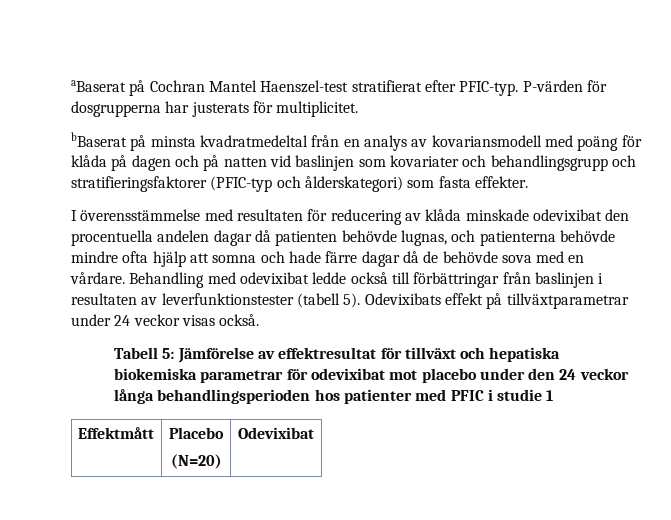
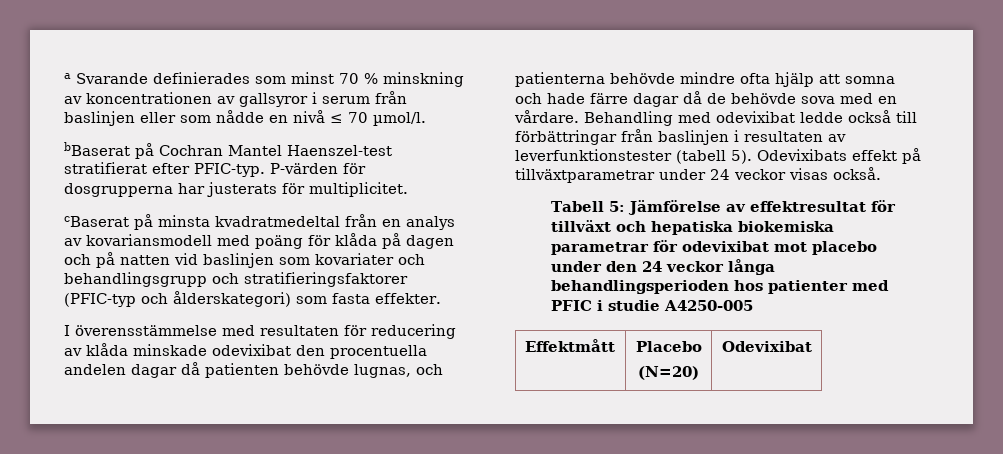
- aBaserat på Cochran Mantel Haenszel-test stratifierat efter PFIC-typ.
+ a Svarande definierades som minst 70 % minskning av koncentrationen av gallsyror i serum från baslinjen eller som nådde en nivå ≤ 70 µmol/l.
+ bBaserat på Cochran Mantel Haenszel-test stratifierat efter PFIC-typ.
- bBaserat på minsta kvadratmedeltal från en analys av kovariansmodell med poäng för klåda på dagen och på natten vid baslinjen som kovariater och behandlingsgrupp och stratifieringsfaktorer (PFIC-typ och ålderskategori) som fasta effekter.
+ cBaserat på minsta kvadratmedeltal från en analys av kovariansmodell med poäng för klåda på dagen och på natten vid baslinjen som kovariater och behandlingsgrupp och stratifieringsfaktorer (PFIC-typ och ålderskategori) som fasta effekter.
- Tabell 5: Jämförelse av effektresultat för tillväxt och hepatiska biokemiska parametrar för odevixibat mot placebo under den 24 veckor långa behandlingsperioden hos patienter med PFIC i studie 1
+ Tabell 5: Jämförelse av effektresultat för tillväxt och hepatiska biokemiska parametrar för odevixibat mot placebo under den 24 veckor långa behandlingsperioden hos patienter med PFIC i studie A4250-005

